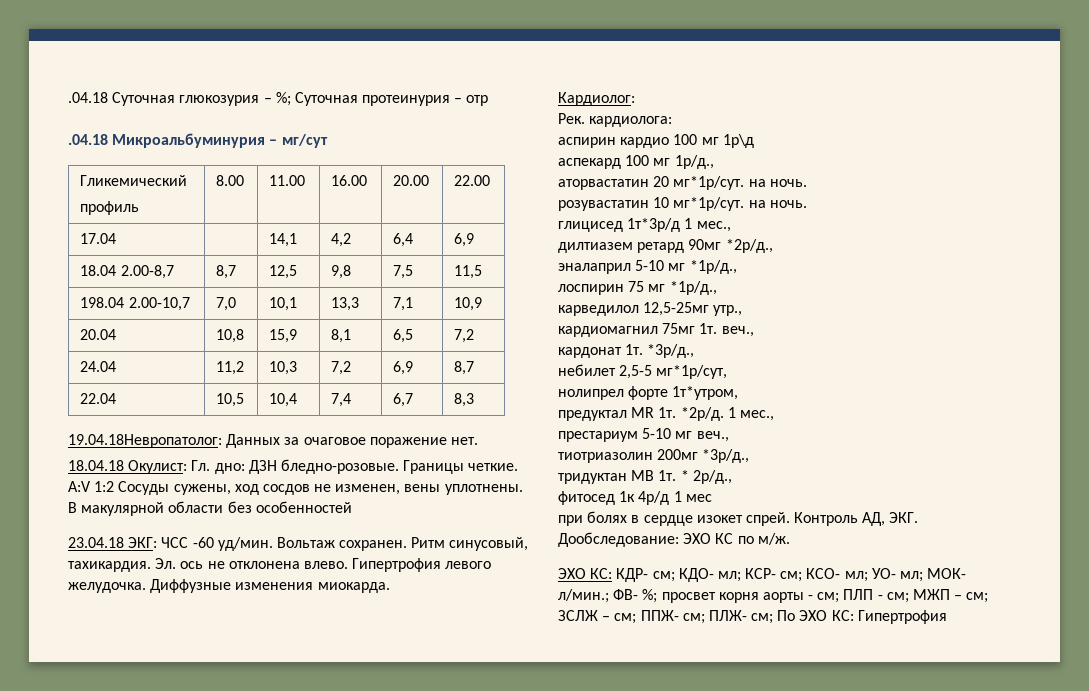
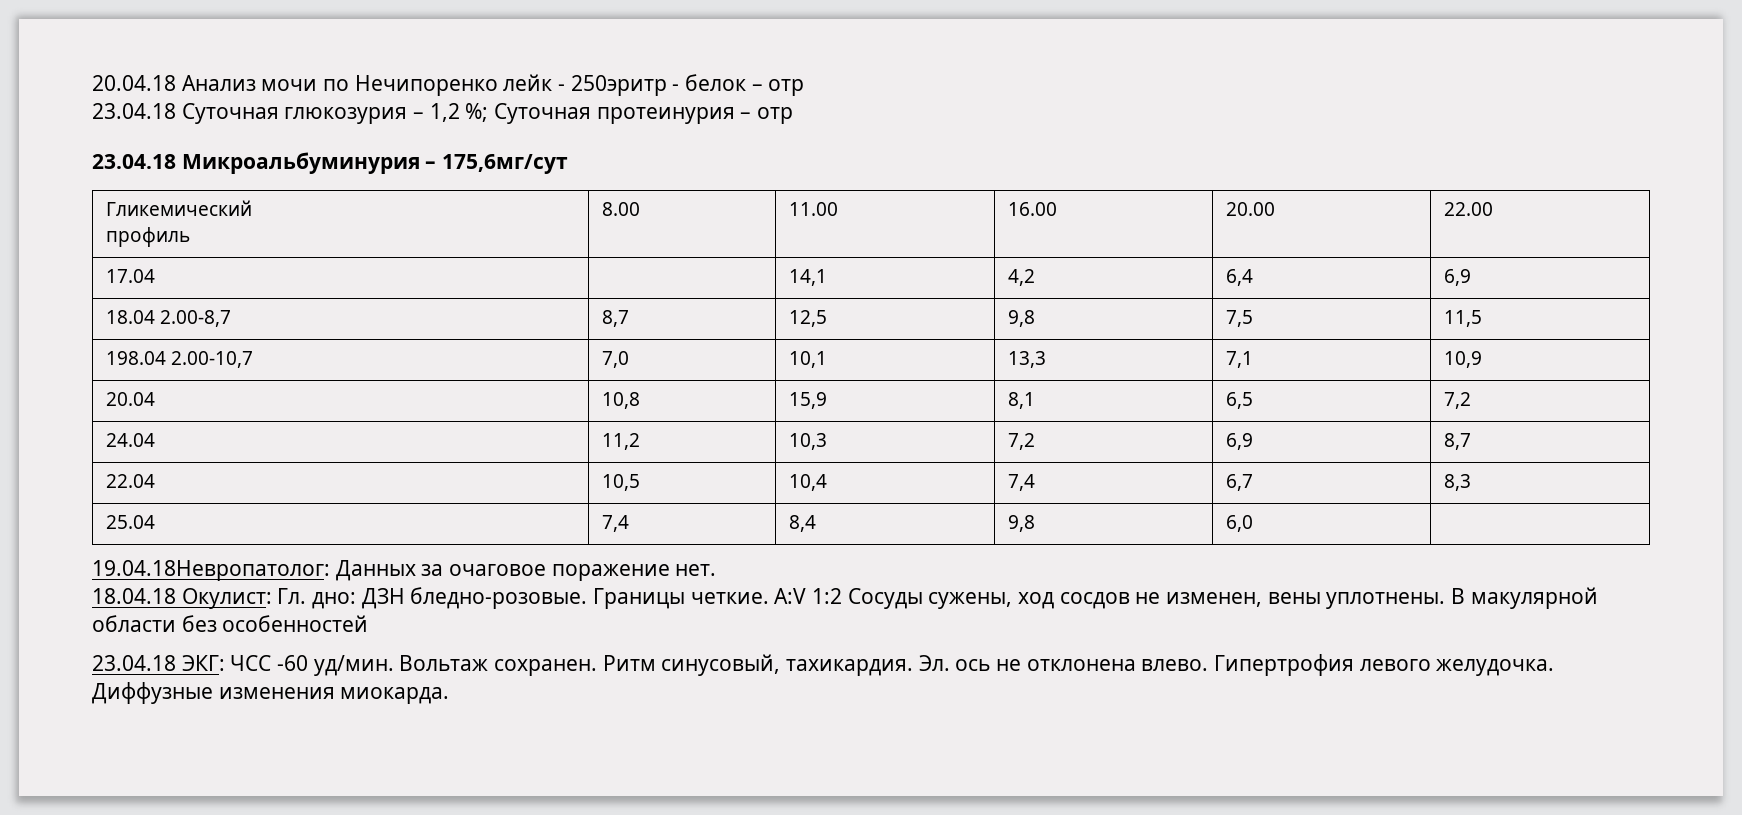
- .04.18 Суточная глюкозурия – %; Суточная протеинурия – отр
+ 20.04.18 Анализ мочи по Нечипоренко лейк - 250эритр - белок – отр
+ 23.04.18 Суточная глюкозурия – 1,2 %; Суточная протеинурия – отр
- .04.18 Микроальбуминурия – мг/сут
+ 23.04.18 Микроальбуминурия – 175,6мг/сут
+ 25.04 | 7,4 | 8,4 | 9,8 | 6,0 |
- Кардиолог:
- Рек. кардиолога:
- аспирин кардио 100 мг 1р\д
- аспекард 100 мг 1р/д.,
- аторвастатин 20 мг*1р/сут. на ночь.
- розувастатин 10 мг*1р/сут. на ночь.
- глицисед 1т*3р/д 1 мес.,
- дилтиазем ретард 90мг *2р/д.,
- эналаприл 5-10 мг *1р/д.,
- лоспирин 75 мг *1р/д.,
- карведилол 12,5-25мг утр.,
- кардиомагнил 75мг 1т. веч.,
- кардонат 1т. *3р/д.,
- небилет 2,5-5 мг*1р/сут,
- нолипрел форте 1т*утром,
- предуктал МR 1т. *2р/д. 1 мес.,
- престариум 5-10 мг веч.,
- тиотриазолин 200мг *3р/д.,
- тридуктан МВ 1т. * 2р/д.,
- фитосед 1к 4р/д 1 мес
- при болях в сердце изокет спрей. Контроль АД, ЭКГ. Дообследование: ЭХО КС по м/ж.
- ЭХО КС: КДР- см; КДО- мл; КСР- см; КСО- мл; УО- мл; МОК- л/мин.; ФВ- %; просвет корня аорты - см; ПЛП - см; МЖП – см; ЗСЛЖ – см; ППЖ- см; ПЛЖ- см; По ЭХО КС: Гипертрофия

